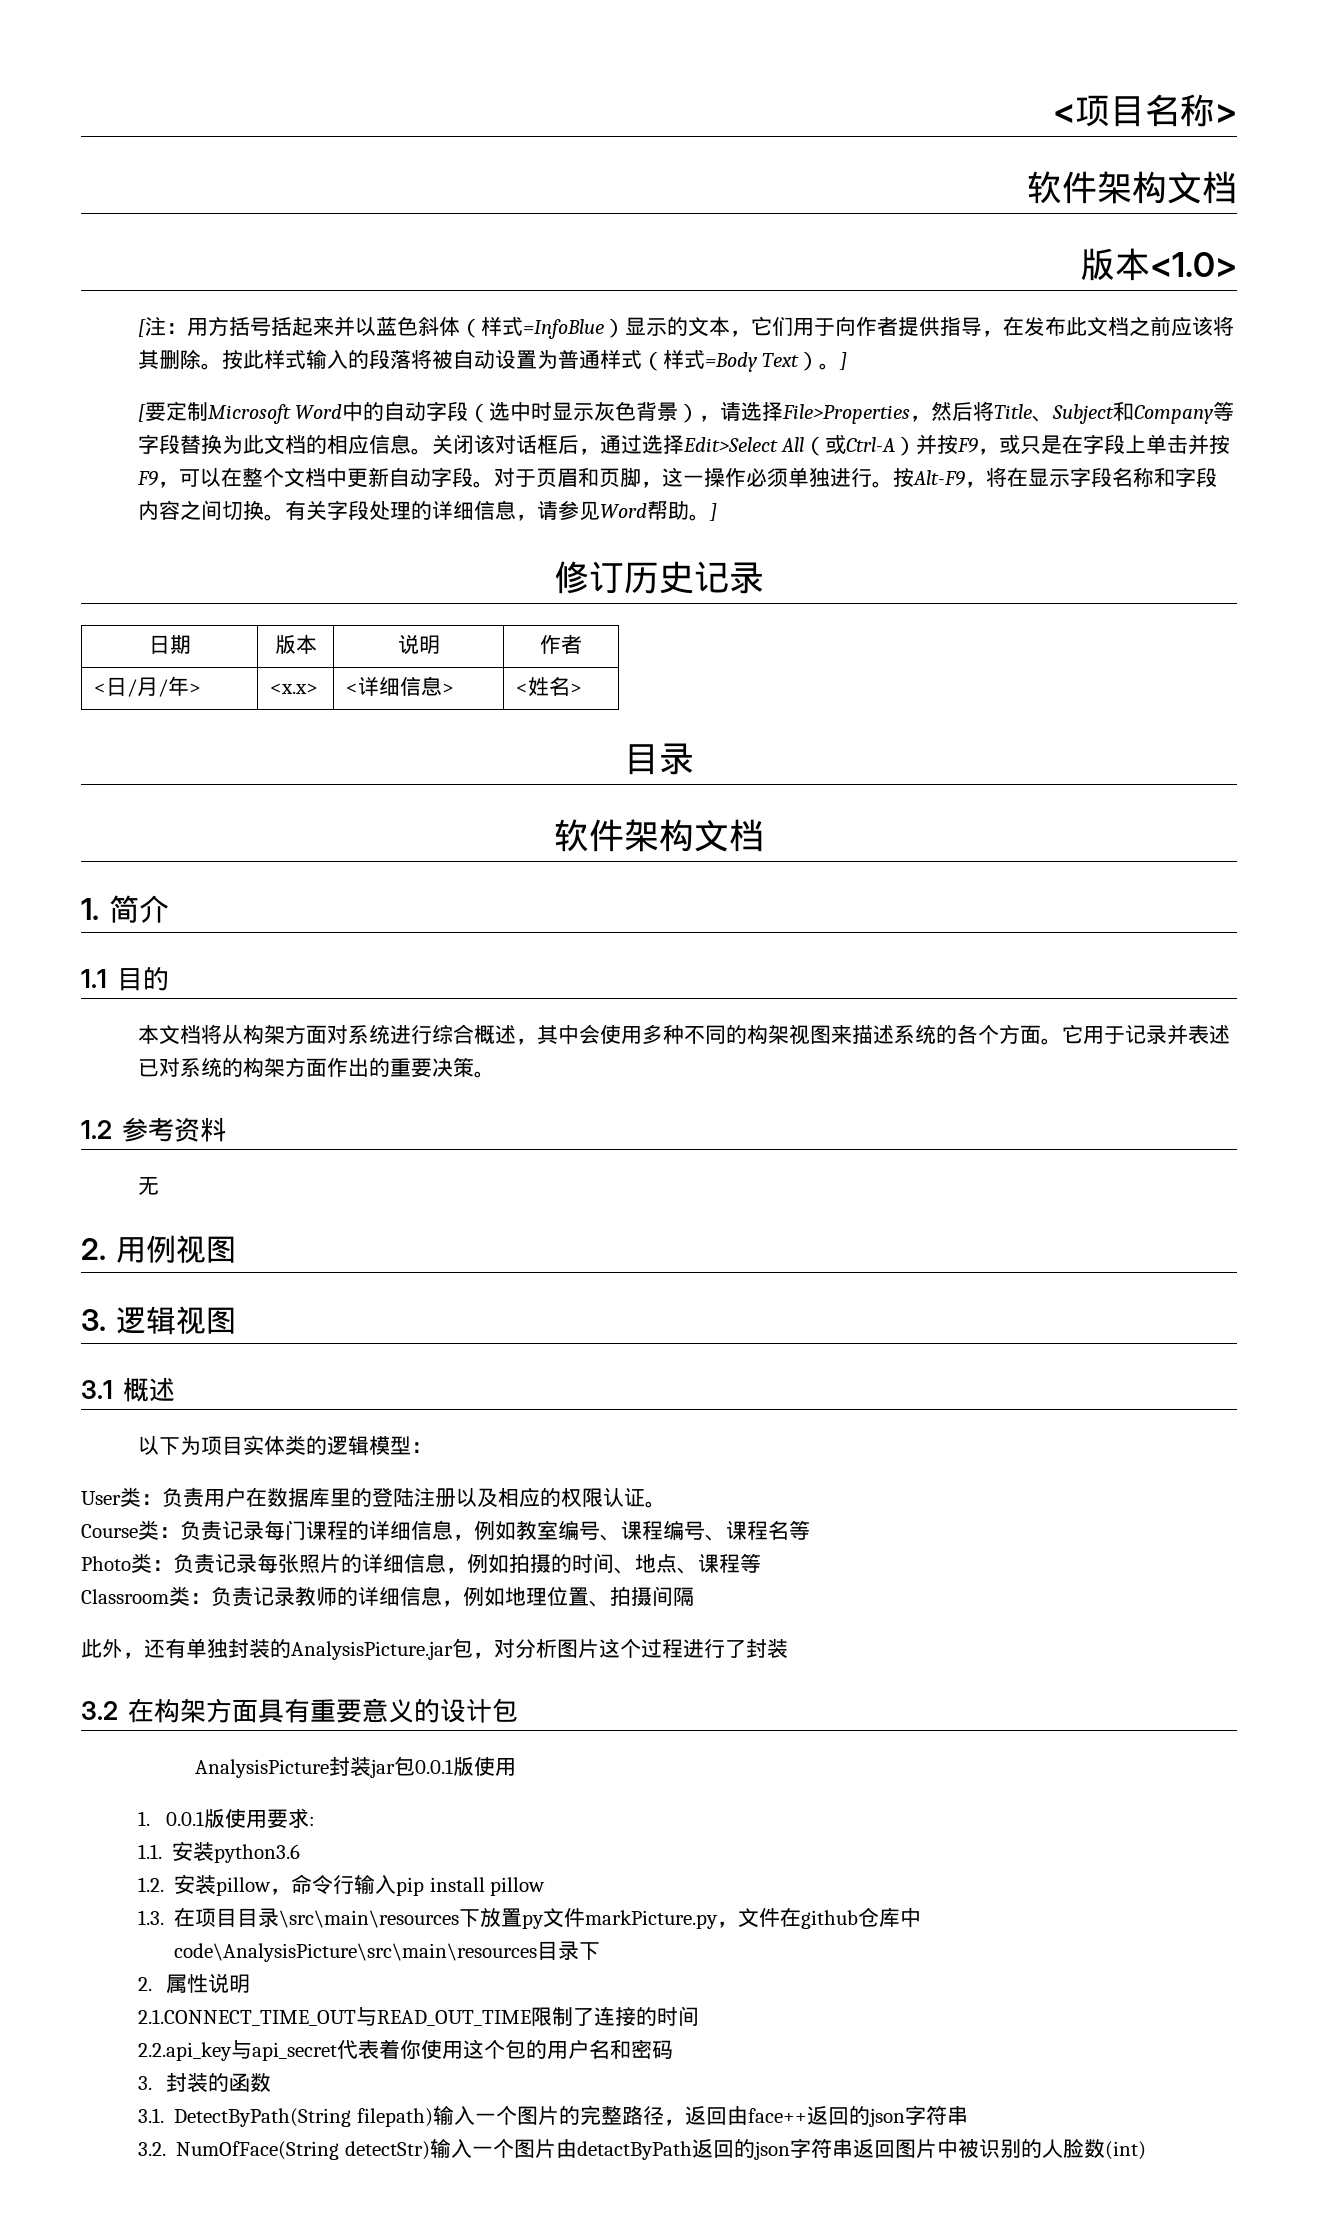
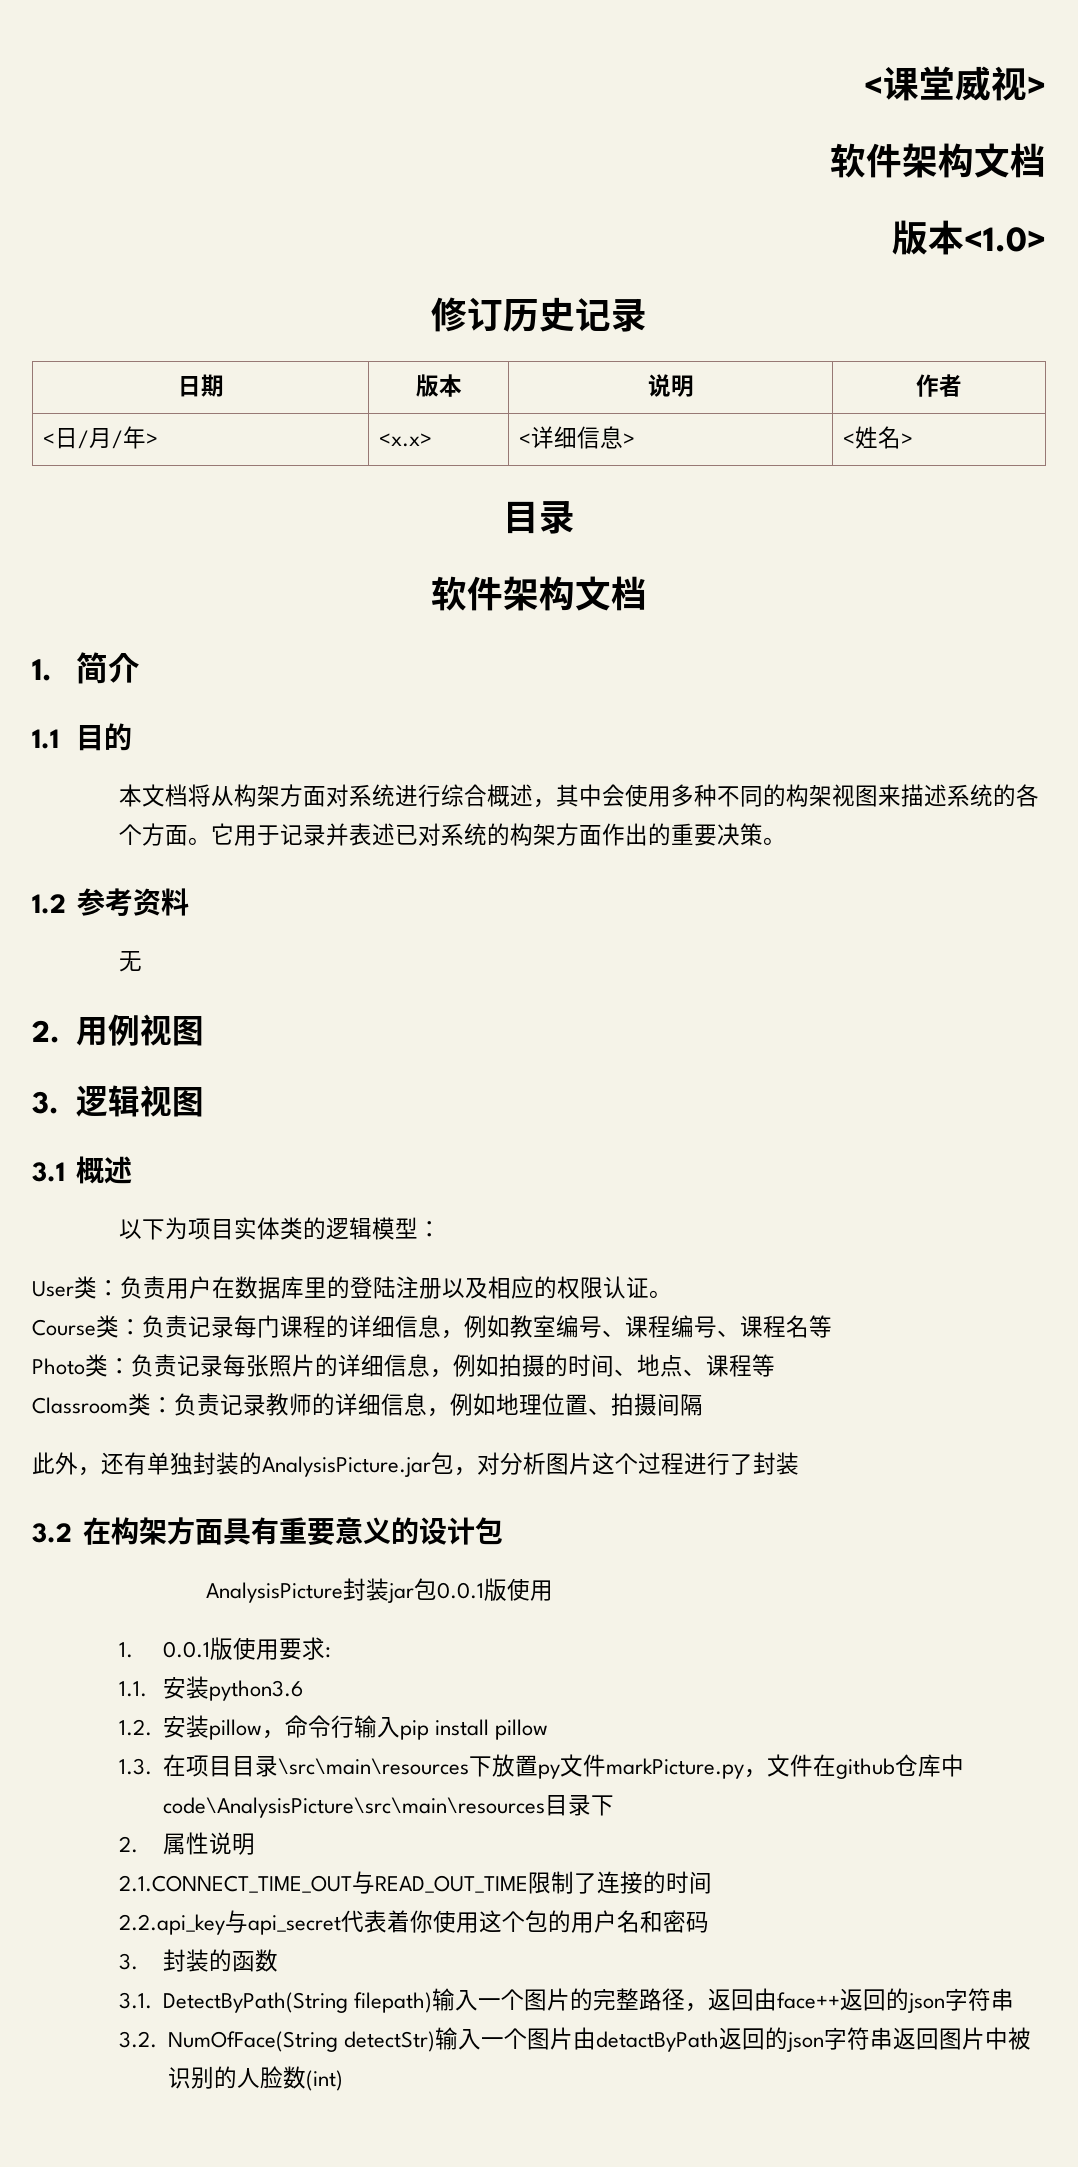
- <项目名称>
+ <课堂威视>
- [注：用方括号括起来并以蓝色斜体（样式=InfoBlue）显示的文本，它们用于向作者提供指导，在发布此文档之前应该将其删除。按此样式输入的段落将被自动设置为普通样式（样式=Body Text）。]
- [要定制Microsoft Word中的自动字段（选中时显示灰色背景），请选择File>Properties，然后将Title、Subject和Company等字段替换为此文档的相应信息。关闭该对话框后，通过选择Edit>Select All（或Ctrl-A）并按F9，或只是在字段上单击并按F9，可以在整个文档中更新自动字段。对于页眉和页脚，这一操作必须单独进行。按Alt-F9，将在显示字段名称和字段内容之间切换。有关字段处理的详细信息，请参见Word帮助。]

